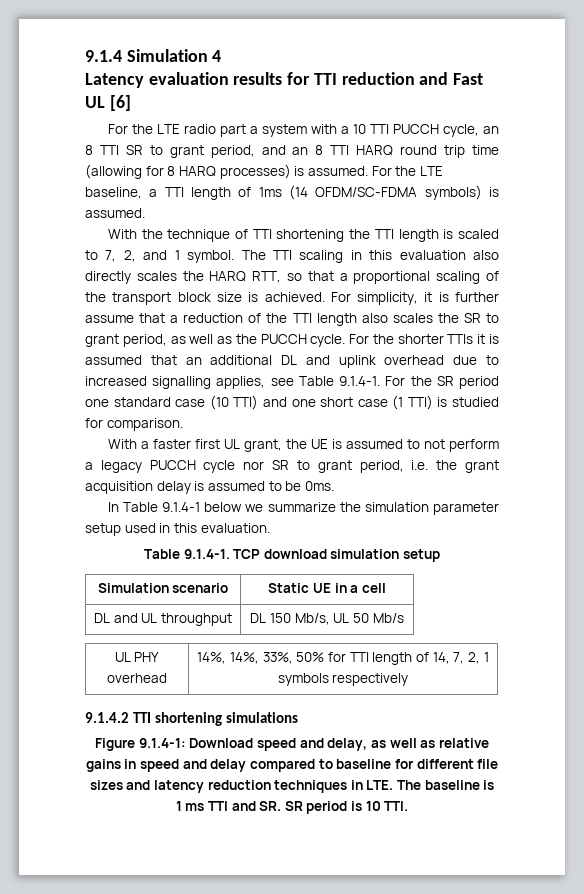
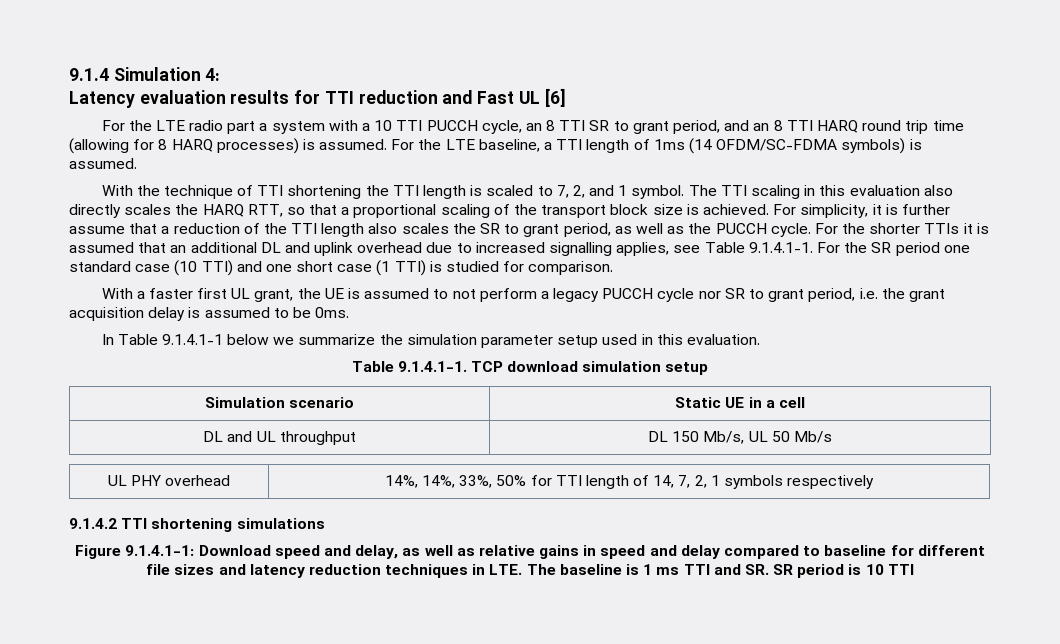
- 9.1.4 Simulation 4
+ 9.1.4 Simulation 4:
- For the shorter TTIs it is assumed that an additional DL and uplink overhead due to increased signalling applies, see Table 9.1.4-1. For the SR period one standard case (10 TTI) and one short case (1 TTI) is studied for comparison.
+ For the shorter TTIs it is assumed that an additional DL and uplink overhead due to increased signalling applies, see Table 9.1.4.1-1. For the SR period one standard case (10 TTI) and one short case (1 TTI) is studied for comparison.
- In Table 9.1.4-1 below we summarize the simulation parameter setup used in this evaluation.
+ In Table 9.1.4.1-1 below we summarize the simulation parameter setup used in this evaluation.
- Table 9.1.4-1. TCP download simulation setup
+ Table 9.1.4.1-1. TCP download simulation setup
- Figure 9.1.4-1: Download speed and delay, as well as relative gains in speed and delay compared to baseline for different file sizes and latency reduction techniques in LTE. The baseline is 1 ms TTI and SR. SR period is 10 TTI.
+ Figure 9.1.4.1-1: Download speed and delay, as well as relative gains in speed and delay compared to baseline for different file sizes and latency reduction techniques in LTE. The baseline is 1 ms TTI and SR. SR period is 10 TTI

